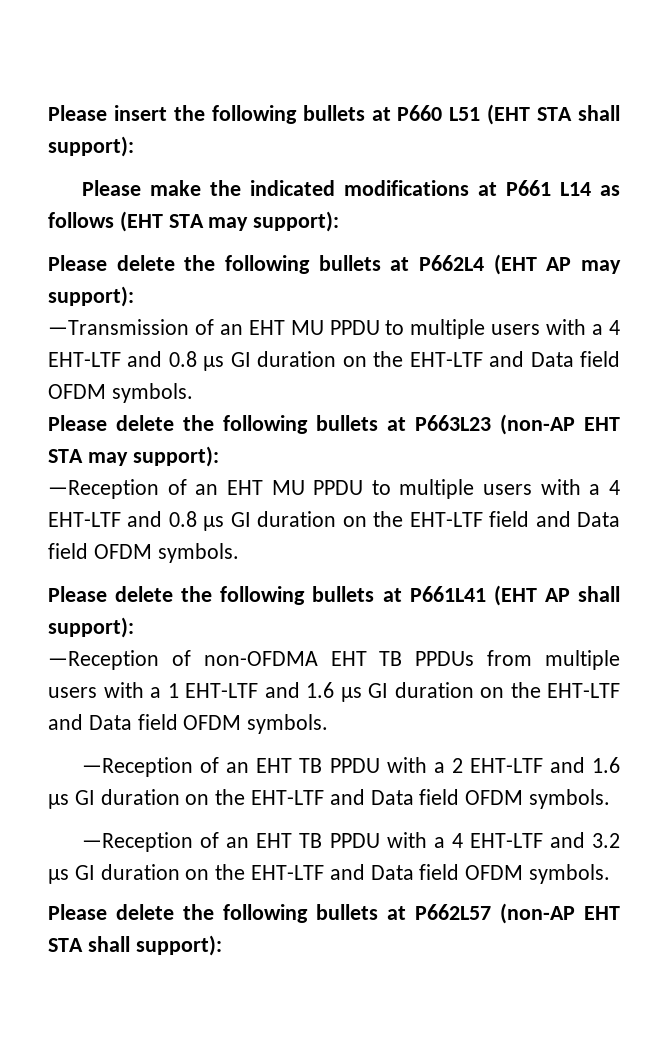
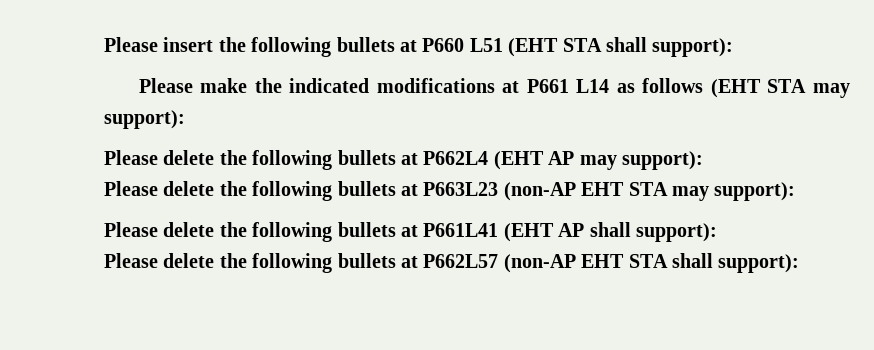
- —Transmission of an EHT MU PPDU to multiple users with a 4 EHT-LTF and 0.8 μs GI duration on the EHT-LTF and Data field OFDM symbols.
- —Reception of an EHT MU PPDU to multiple users with a 4 EHT-LTF and 0.8 μs GI duration on the EHT-LTF field and Data field OFDM symbols.
- —Reception of non-OFDMA EHT TB PPDUs from multiple users with a 1 EHT-LTF and 1.6 μs GI duration on the EHT-LTF and Data field OFDM symbols.
- —Reception of an EHT TB PPDU with a 2 EHT-LTF and 1.6 μs GI duration on the EHT-LTF and Data field OFDM symbols.
- —Reception of an EHT TB PPDU with a 4 EHT-LTF and 3.2 μs GI duration on the EHT-LTF and Data field OFDM symbols.

